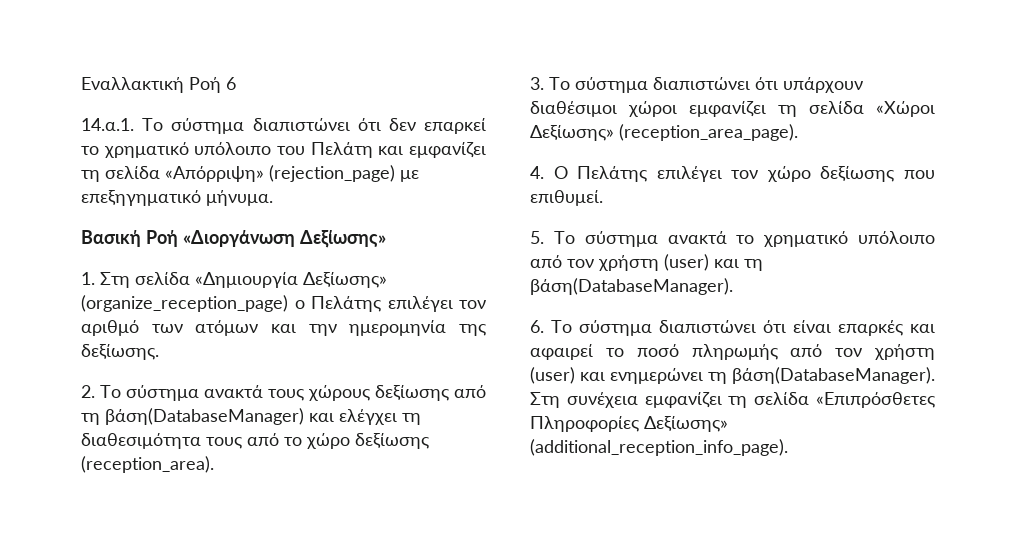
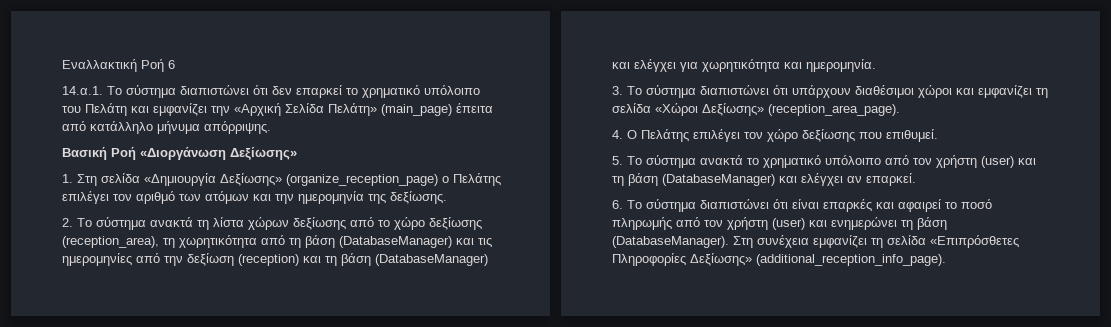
- 14.α.1. Το σύστημα διαπιστώνει ότι δεν επαρκεί το χρηματικό υπόλοιπο του Πελάτη και εμφανίζει τη σελίδα «Απόρριψη» (rejection_page) με επεξηγηματικό μήνυμα.
+ 14.α.1. Το σύστημα διαπιστώνει ότι δεν επαρκεί το χρηματικό υπόλοιπο του Πελάτη και εμφανίζει την «Αρχική Σελίδα Πελάτη» (main_page) έπειτα από κατάλληλο μήνυμα απόρριψης.
- 2. Το σύστημα ανακτά τους χώρους δεξίωσης από τη βάση(DatabaseManager) και ελέγχει τη διαθεσιμότητα τους από το χώρο δεξίωσης (reception_area).
+ 2. Το σύστημα ανακτά τη λίστα χώρων δεξίωσης από το χώρο δεξίωσης (reception_area), τη χωρητικότητα από τη βάση (DatabaseManager) και τις ημερομηνίες από την δεξίωση (reception) και τη βάση (DatabaseManager) και ελέγχει για χωρητικότητα και ημερομηνία.
- 3. Το σύστημα διαπιστώνει ότι υπάρχουν διαθέσιμοι χώροι εμφανίζει τη σελίδα «Χώροι Δεξίωσης» (reception_area_page).
+ 3. Το σύστημα διαπιστώνει ότι υπάρχουν διαθέσιμοι χώροι και εμφανίζει τη σελίδα «Χώροι Δεξίωσης» (reception_area_page).
- 5. Το σύστημα ανακτά το χρηματικό υπόλοιπο από τον χρήστη (user) και τη βάση(DatabaseManager).
+ 5. Το σύστημα ανακτά το χρηματικό υπόλοιπο από τον χρήστη (user) και τη βάση (DatabaseManager) και ελέγχει αν επαρκεί.
- 6. Το σύστημα διαπιστώνει ότι είναι επαρκές και αφαιρεί το ποσό πληρωμής από τον χρήστη (user) και ενημερώνει τη βάση(DatabaseManager).
+ 6. Το σύστημα διαπιστώνει ότι είναι επαρκές και αφαιρεί το ποσό πληρωμής από τον χρήστη (user) και ενημερώνει τη βάση (DatabaseManager).

